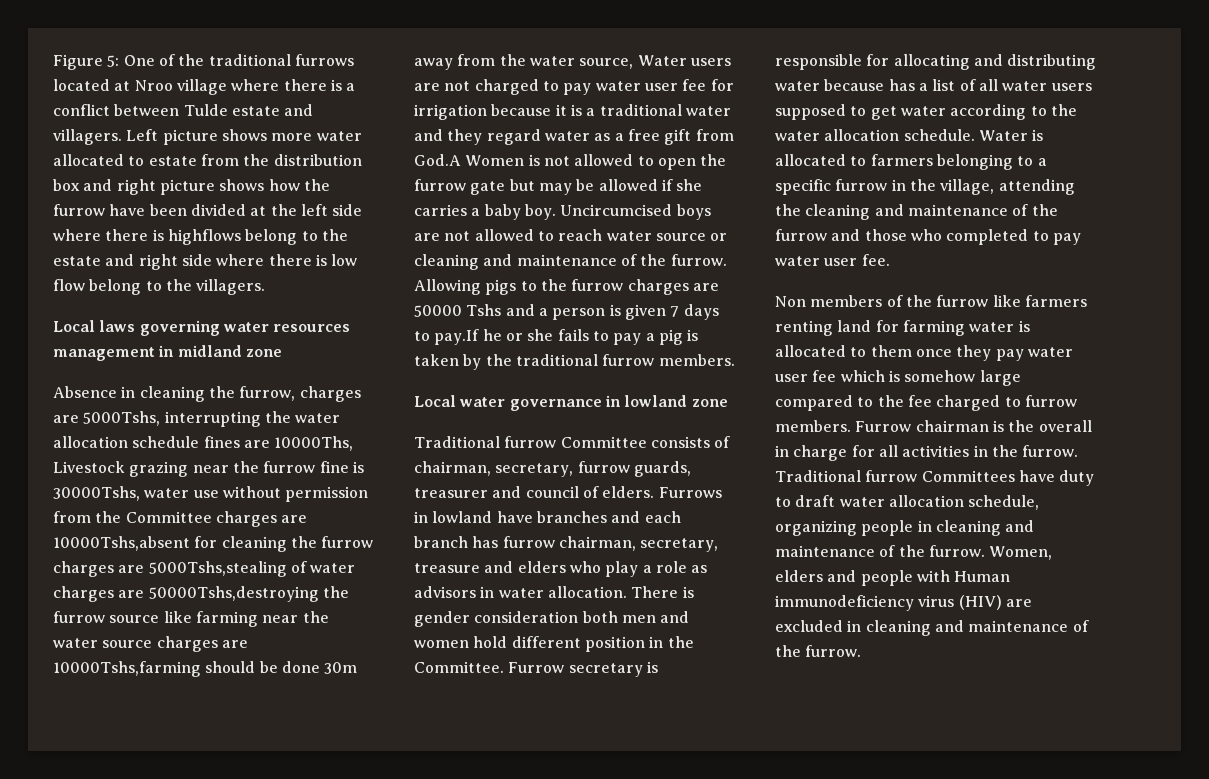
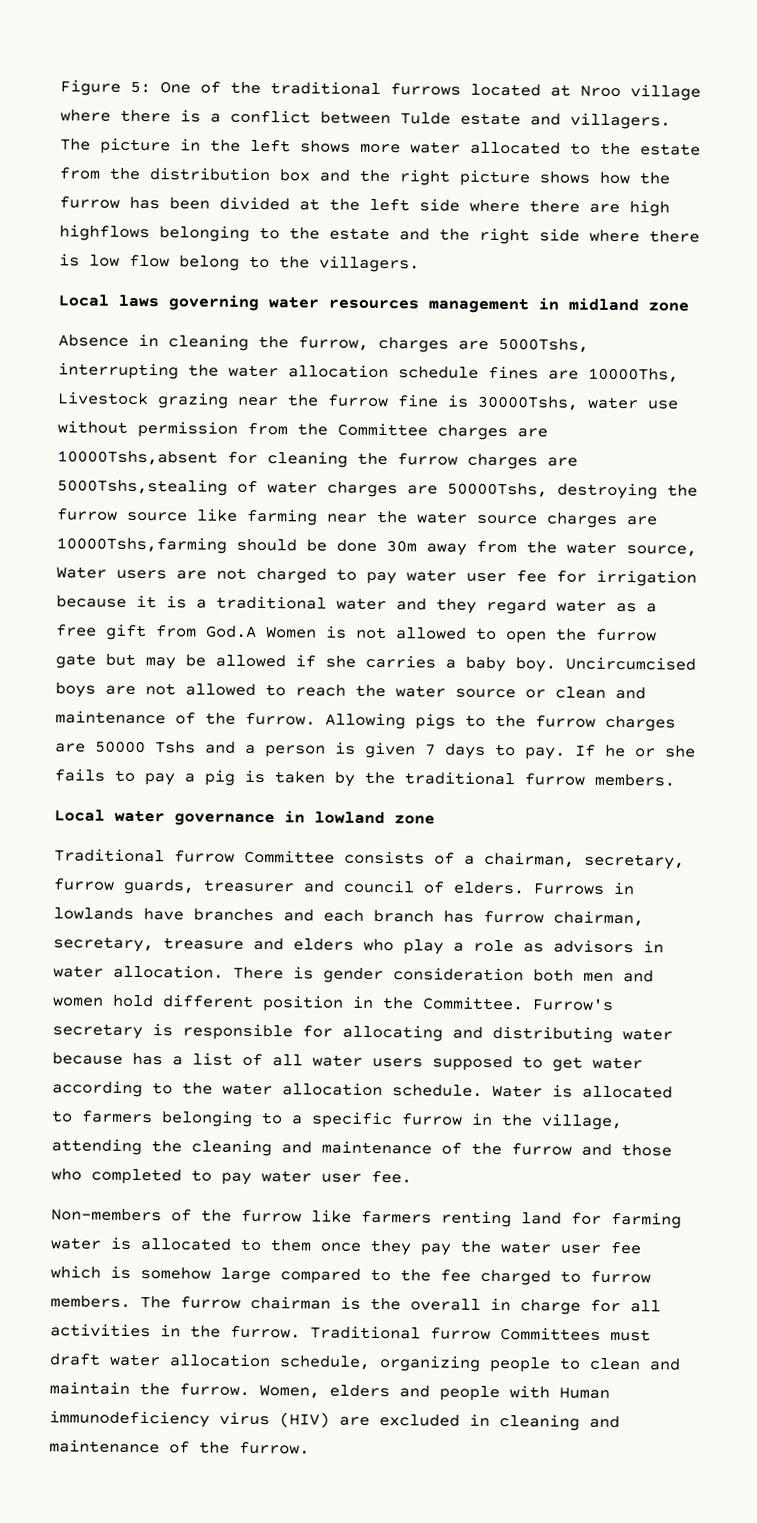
- Left picture shows more water allocated to estate from the distribution box and right picture shows how the furrow have been divided at the left side where there is highflows belong to the estate and right side where there is low flow belong to the villagers.
+ The picture in the left shows more water allocated to the estate from the distribution box and the right picture shows how the furrow has been divided at the left side where there are high highflows belonging to the estate and the right side where there is low flow belong to the villagers.
- Absence in cleaning the furrow, charges are 5000Tshs, interrupting the water allocation schedule fines are 10000Ths, Livestock grazing near the furrow fine is 30000Tshs, water use without permission from the Committee charges are 10000Tshs,absent for cleaning the furrow charges are 5000Tshs,stealing of water charges are 50000Tshs,destroying the furrow source like farming near the water source charges are 10000Tshs,farming should be done 30m away from the water source, Water users are not charged to pay water user fee for irrigation because it is a traditional water and they regard water as a free gift from God.A Women is not allowed to open the furrow gate but may be allowed if she carries a baby boy.
+ Absence in cleaning the furrow, charges are 5000Tshs, interrupting the water allocation schedule fines are 10000Ths, Livestock grazing near the furrow fine is 30000Tshs, water use without permission from the Committee charges are 10000Tshs,absent for cleaning the furrow charges are 5000Tshs,stealing of water charges are 50000Tshs, destroying the furrow source like farming near the water source charges are 10000Tshs,farming should be done 30m away from the water source, Water users are not charged to pay water user fee for irrigation because it is a traditional water and they regard water as a free gift from God.A Women is not allowed to open the furrow gate but may be allowed if she carries a baby boy.
- Uncircumcised boys are not allowed to reach water source or cleaning and maintenance of the furrow.
+ Uncircumcised boys are not allowed to reach the water source or clean and maintenance of the furrow.
- Allowing pigs to the furrow charges are 50000 Tshs and a person is given 7 days to pay.If he or she fails to pay a pig is taken by the traditional furrow members.
+ Allowing pigs to the furrow charges are 50000 Tshs and a person is given 7 days to pay. If he or she fails to pay a pig is taken by the traditional furrow members.
- Traditional furrow Committee consists of chairman, secretary, furrow guards, treasurer and council of elders.
+ Traditional furrow Committee consists of a chairman, secretary, furrow guards, treasurer and council of elders.
- Furrows in lowland have branches and each branch has furrow chairman, secretary, treasure and elders who play a role as advisors in water allocation.
+ Furrows in lowlands have branches and each branch has furrow chairman, secretary, treasure and elders who play a role as advisors in water allocation.
- Furrow secretary is responsible for allocating and distributing water because has a list of all water users supposed to get water according to the water allocation schedule.
+ Furrow's secretary is responsible for allocating and distributing water because has a list of all water users supposed to get water according to the water allocation schedule.
- Non members of the furrow like farmers renting land for farming water is allocated to them once they pay water user fee which is somehow large compared to the fee charged to furrow members.
+ Non-members of the furrow like farmers renting land for farming water is allocated to them once they pay the water user fee which is somehow large compared to the fee charged to furrow members.
- Furrow chairman is the overall in charge for all activities in the furrow.
+ The furrow chairman is the overall in charge for all activities in the furrow.
- Traditional furrow Committees have duty to draft water allocation schedule, organizing people in cleaning and maintenance of the furrow.
+ Traditional furrow Committees must draft water allocation schedule, organizing people to clean and maintain the furrow.

